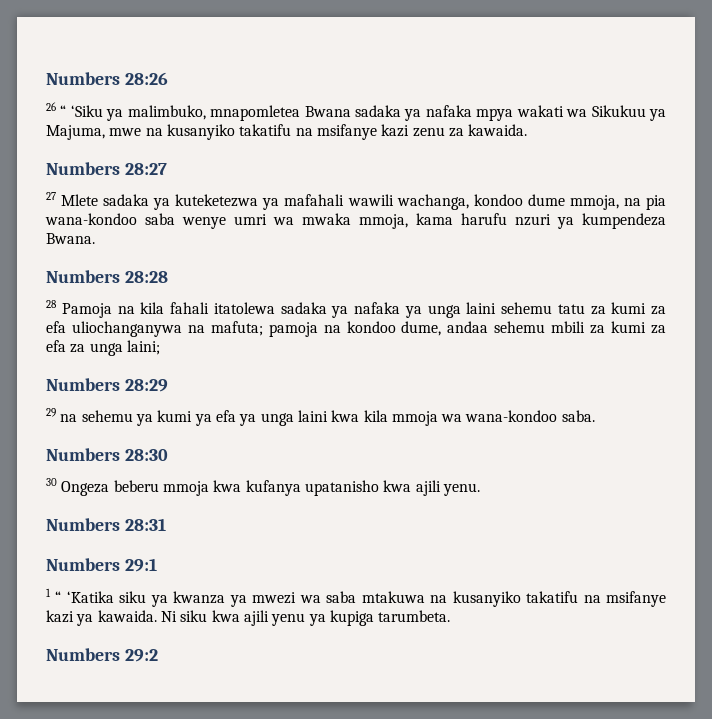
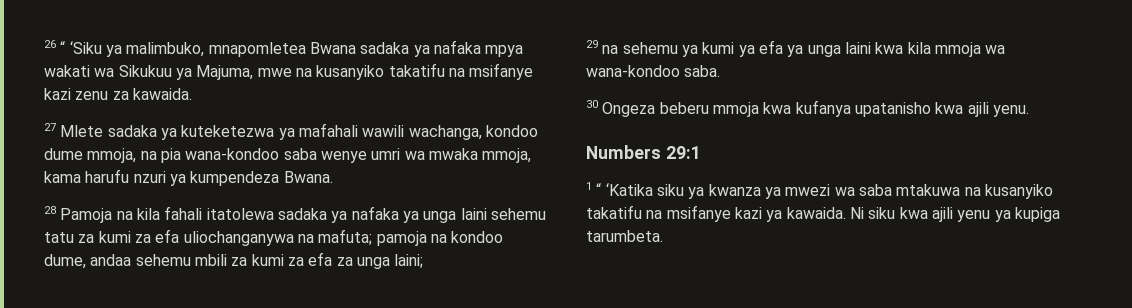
- Numbers 28:26
- Numbers 28:27
- Numbers 28:28
- Numbers 28:29
- Numbers 28:30
- Numbers 28:31
- Numbers 29:2

